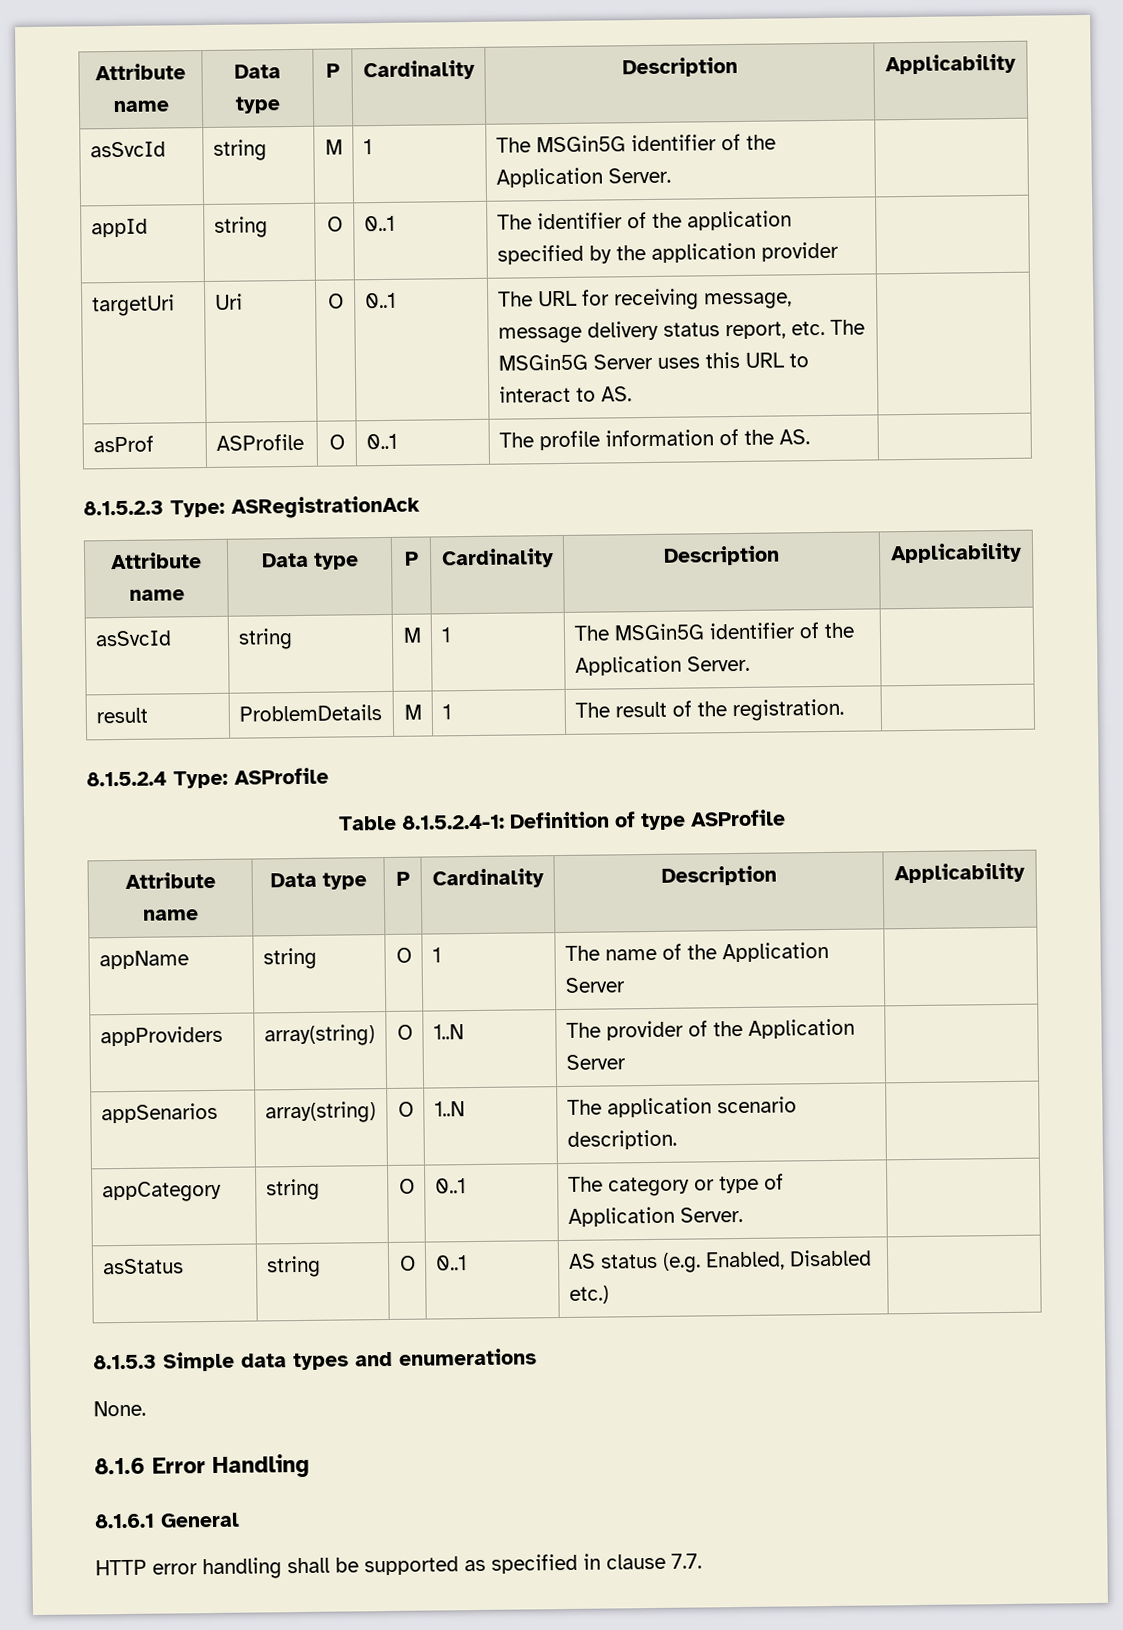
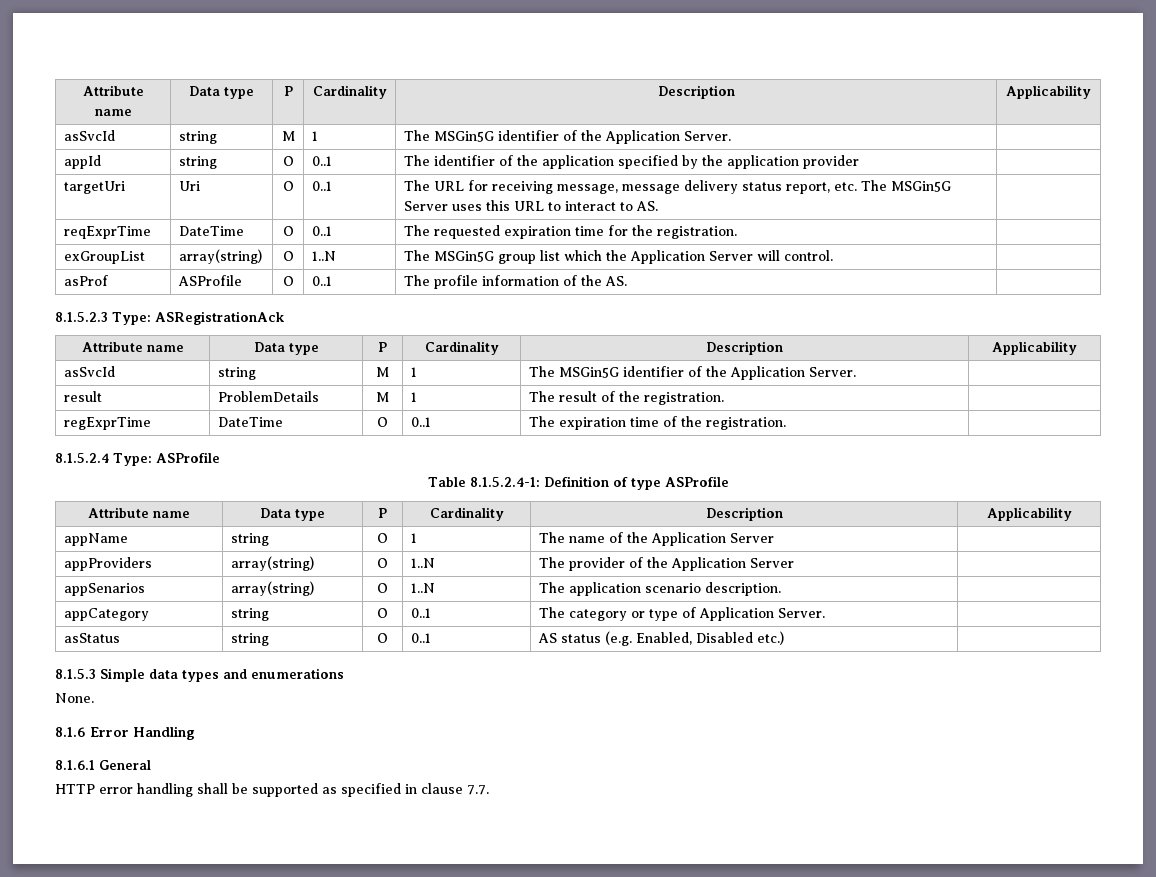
+ reqExprTime | DateTime | O | 0..1 | The requested expiration time for the registration. |
+ exGroupList | array(string) | O | 1..N | The MSGin5G group list which the Application Server will control. |
+ regExprTime | DateTime | O | 0..1 | The expiration time of the registration. |

